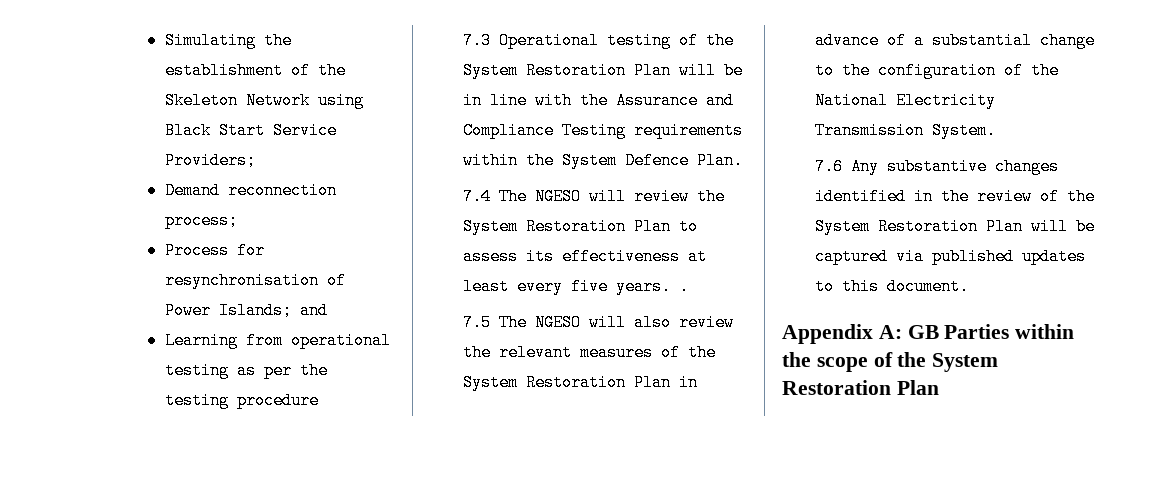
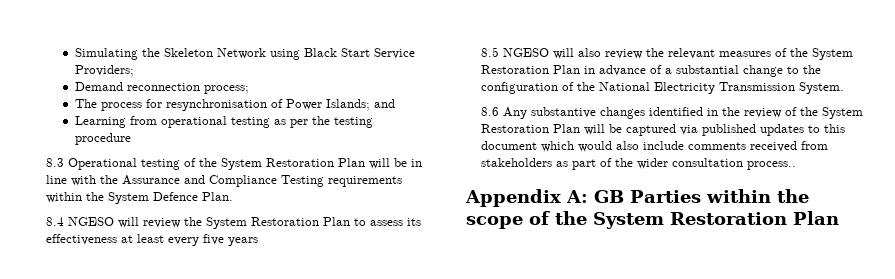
- Simulating the establishment of the Skeleton Network using Black Start Service Providers;
+ Simulating the Skeleton Network using Black Start Service Providers;
- Process for resynchronisation of Power Islands; and
+ The process for resynchronisation of Power Islands; and
- 7.3 Operational testing of the System Restoration Plan will be in line with the Assurance and Compliance Testing requirements within the System Defence Plan.
+ 8.3 Operational testing of the System Restoration Plan will be in line with the Assurance and Compliance Testing requirements within the System Defence Plan.
- 7.4 The NGESO will review the System Restoration Plan to assess its effectiveness at least every five years. .
- 7.5 The NGESO will also review the relevant measures of the System Restoration Plan in advance of a substantial change to the configuration of the National Electricity Transmission System.
+ 8.4 NGESO will review the System Restoration Plan to assess its effectiveness at least every five years
+ 8.5 NGESO will also review the relevant measures of the System Restoration Plan in advance of a substantial change to the configuration of the National Electricity Transmission System.
- 7.6 Any substantive changes identified in the review of the System Restoration Plan will be captured via published updates to this document.
+ 8.6 Any substantive changes identified in the review of the System Restoration Plan will be captured via published updates to this document which would also include comments received from stakeholders as part of the wider consultation process..

